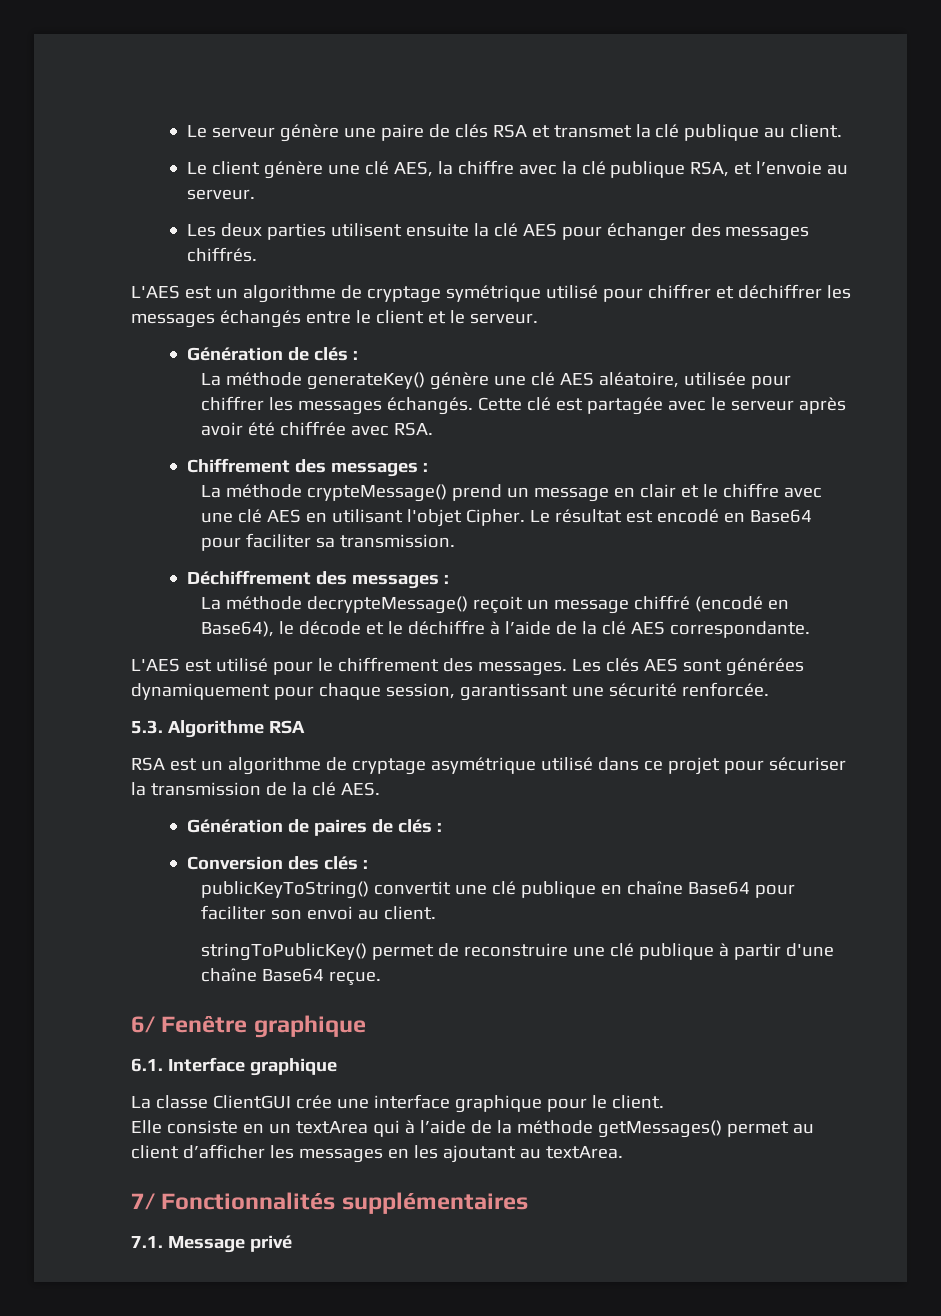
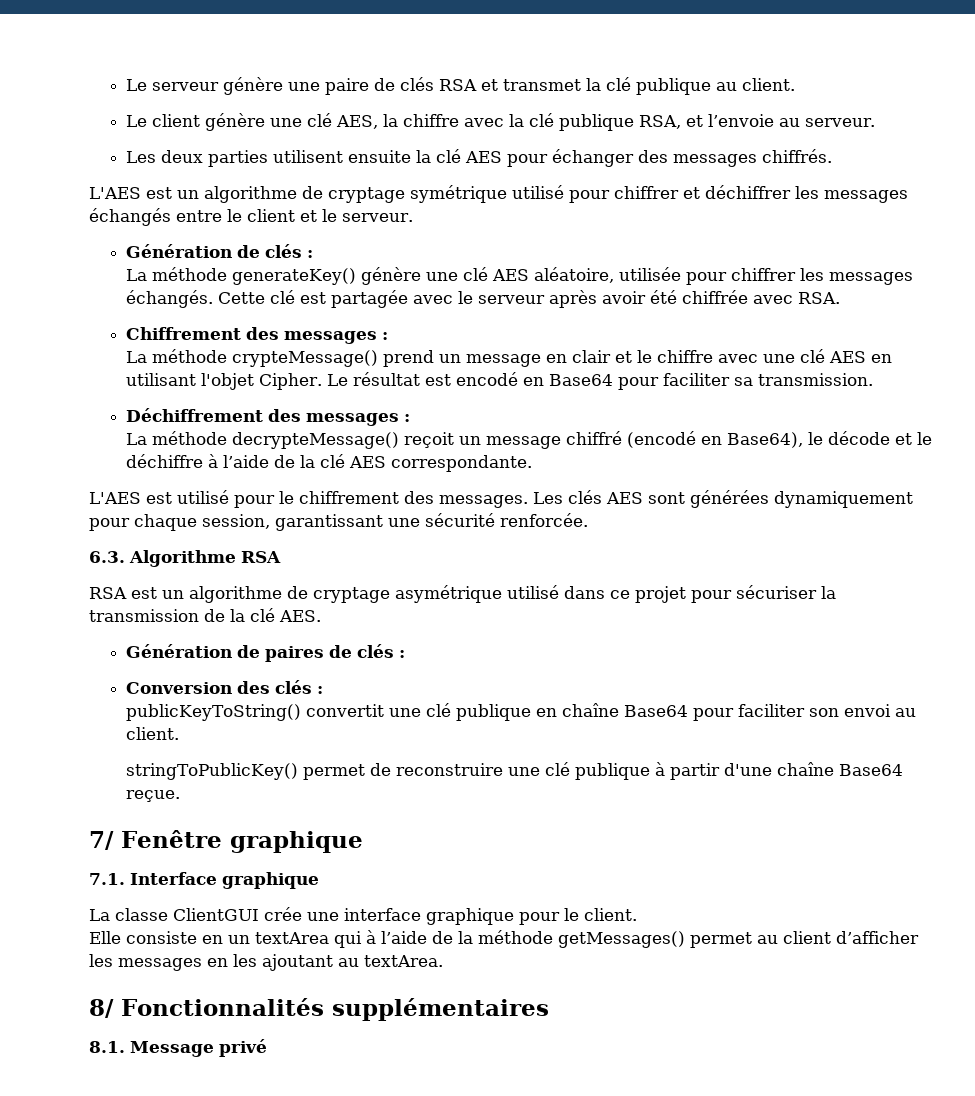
- 5.3. Algorithme RSA
+ 6.3. Algorithme RSA
- 6/ Fenêtre graphique
+ 7/ Fenêtre graphique
- 6.1. Interface graphique
+ 7.1. Interface graphique
- 7/ Fonctionnalités supplémentaires
+ 8/ Fonctionnalités supplémentaires
- 7.1. Message privé
+ 8.1. Message privé

